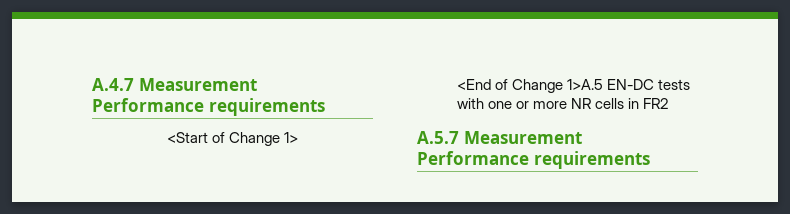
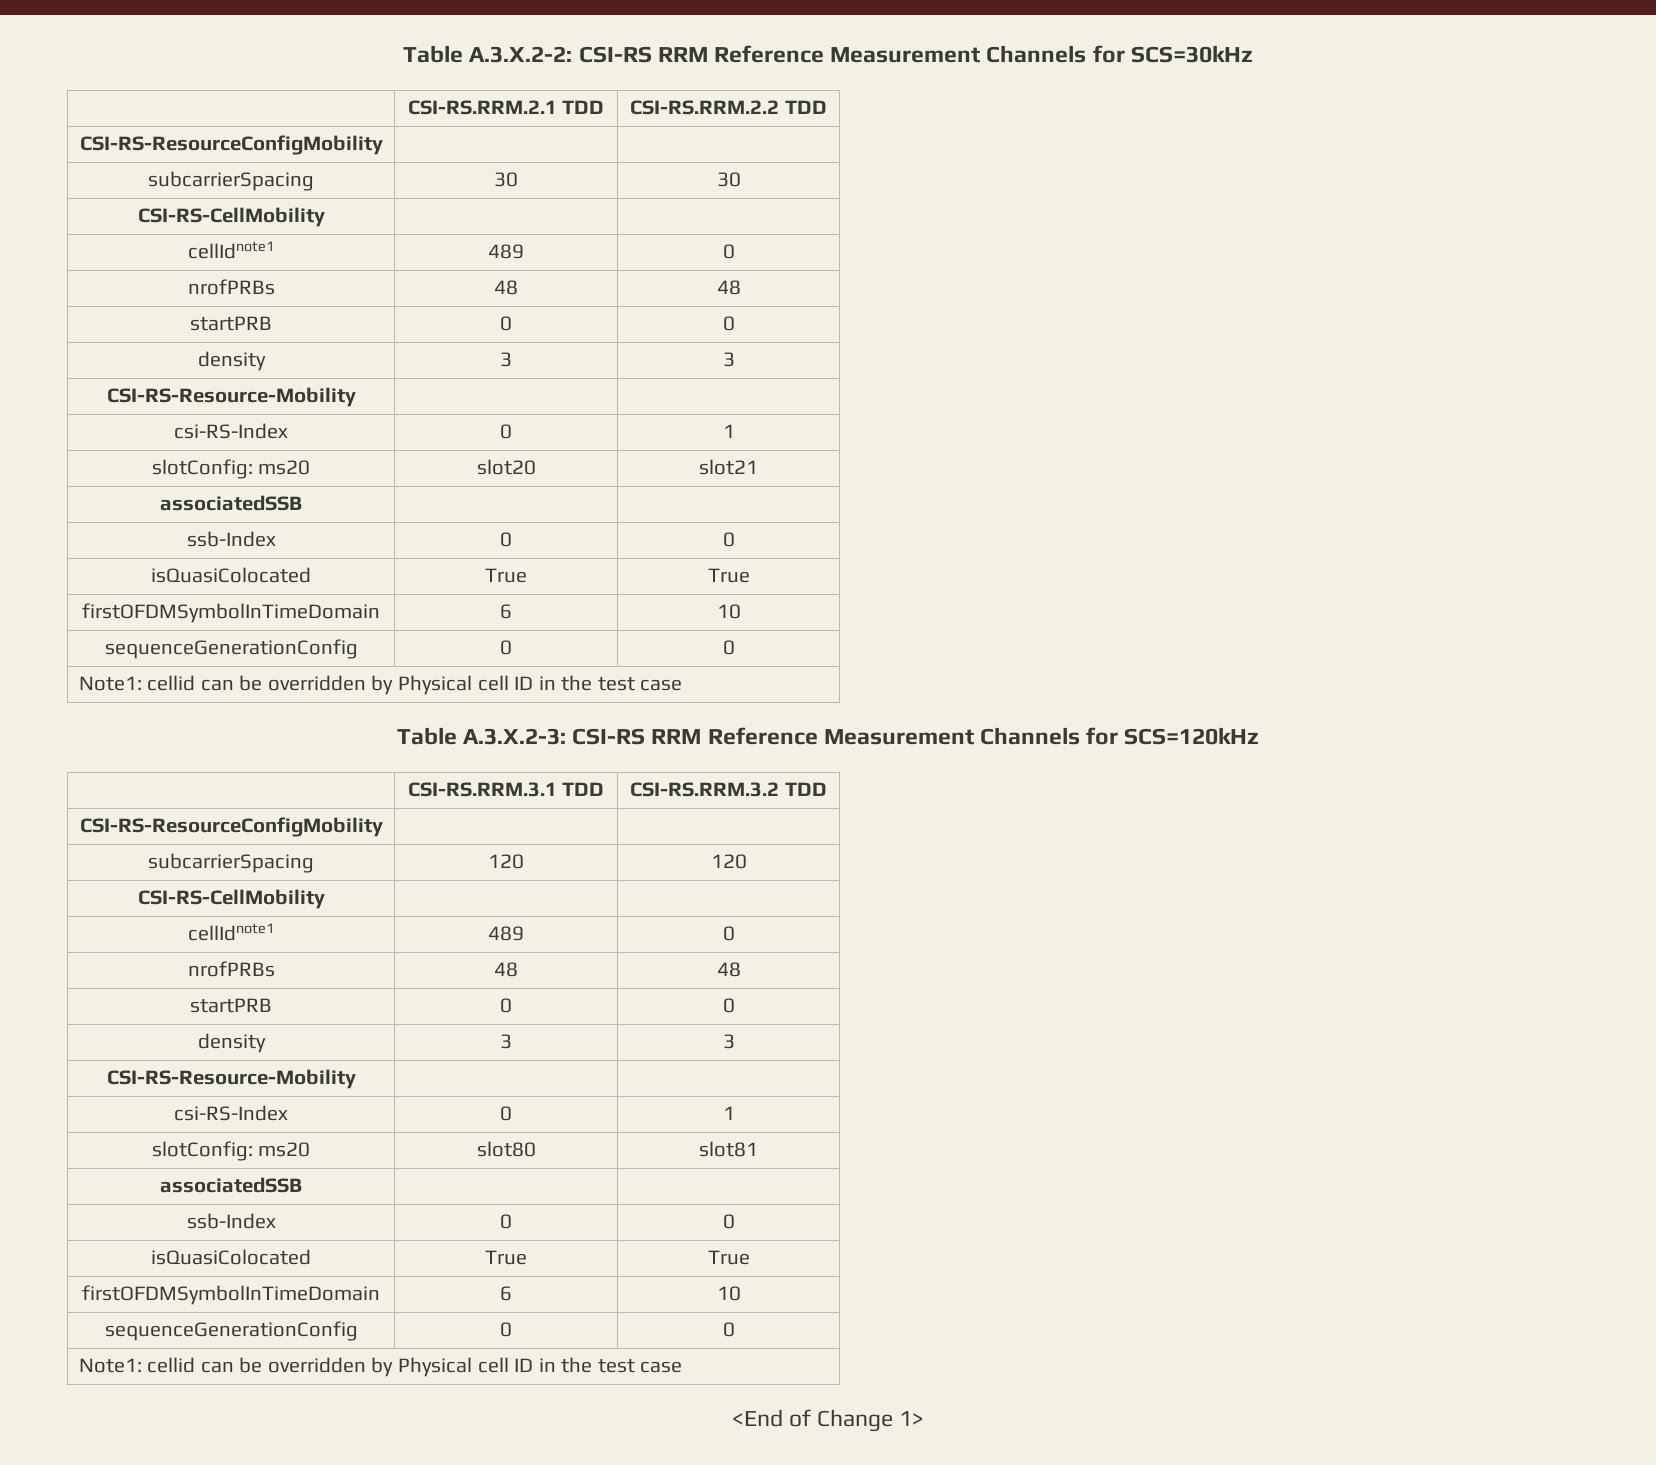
- A.4.7 Measurement Performance requirements
- <Start of Change 1>
- <End of Change 1>A.5 EN-DC tests with one or more NR cells in FR2
- A.5.7 Measurement Performance requirements
+ Table A.3.X.2-2: CSI-RS RRM Reference Measurement Channels for SCS=30kHz
+ | CSI-RS.RRM.2.1 TDD | CSI-RS.RRM.2.2 TDD
+ CSI-RS-ResourceConfigMobility | |
+ subcarrierSpacing | 30 | 30
+ CSI-RS-CellMobility | |
+ cellIdnote1 | 489 | 0
+ nrofPRBs | 48 | 48
+ startPRB | 0 | 0
+ density | 3 | 3
+ CSI-RS-Resource-Mobility | |
+ csi-RS-Index | 0 | 1
+ slotConfig: ms20 | slot20 | slot21
+ associatedSSB | |
+ ssb-Index | 0 | 0
+ isQuasiColocated | True | True
+ firstOFDMSymbolInTimeDomain | 6 | 10
+ sequenceGenerationConfig | 0 | 0
+ Note1: cellid can be overridden by Physical cell ID in the test case
+ Table A.3.X.2-3: CSI-RS RRM Reference Measurement Channels for SCS=120kHz
+ | CSI-RS.RRM.3.1 TDD | CSI-RS.RRM.3.2 TDD
+ CSI-RS-ResourceConfigMobility | |
+ subcarrierSpacing | 120 | 120
+ CSI-RS-CellMobility | |
+ cellIdnote1 | 489 | 0
+ nrofPRBs | 48 | 48
+ startPRB | 0 | 0
+ density | 3 | 3
+ CSI-RS-Resource-Mobility | |
+ csi-RS-Index | 0 | 1
+ slotConfig: ms20 | slot80 | slot81
+ associatedSSB | |
+ ssb-Index | 0 | 0
+ isQuasiColocated | True | True
+ firstOFDMSymbolInTimeDomain | 6 | 10
+ sequenceGenerationConfig | 0 | 0
+ Note1: cellid can be overridden by Physical cell ID in the test case
+ <End of Change 1>

